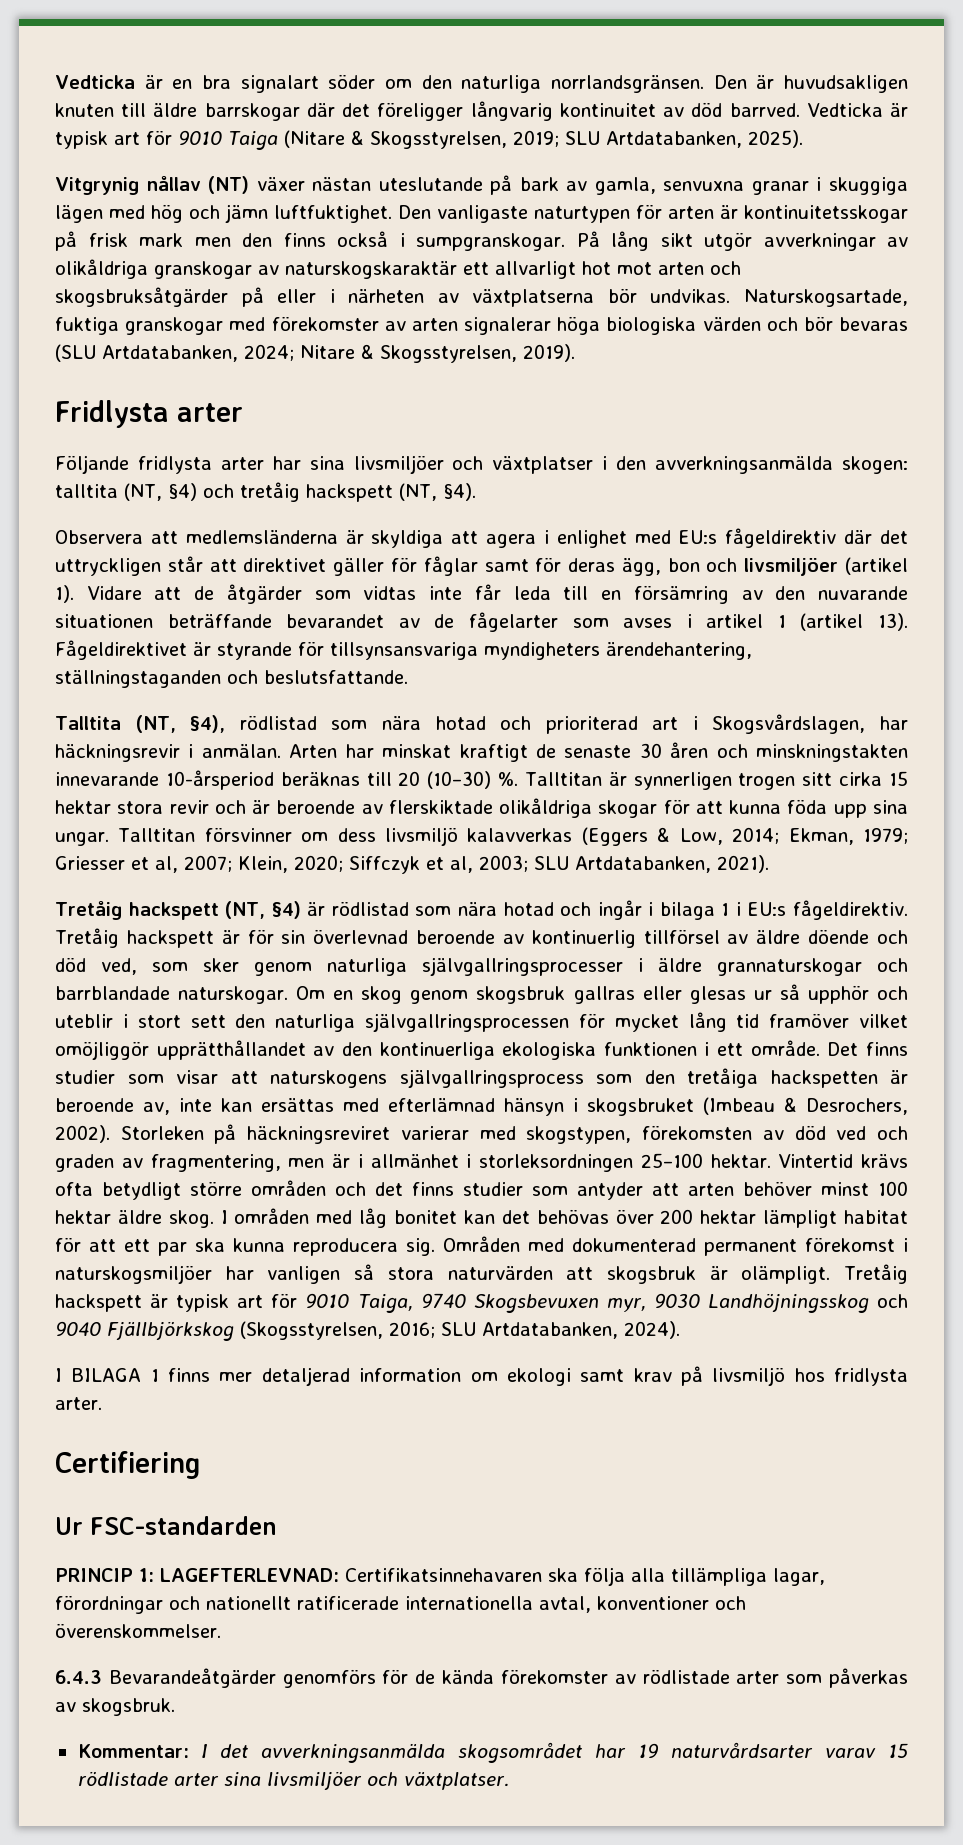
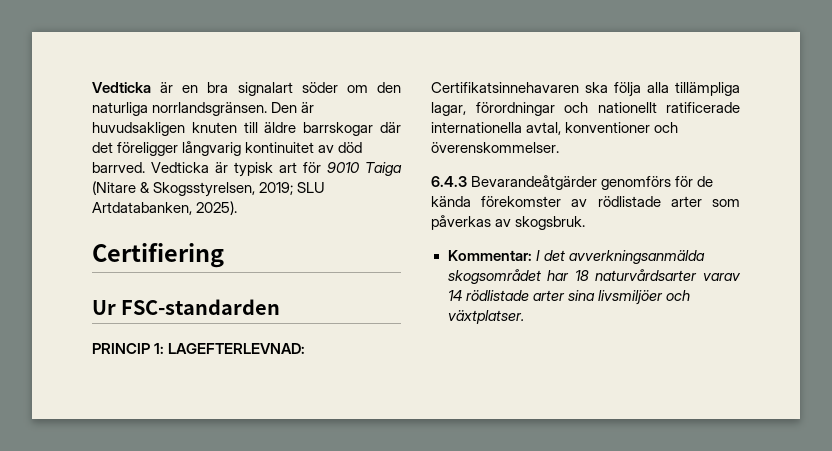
- Vitgrynig nållav (NT) växer nästan uteslutande på bark av gamla, senvuxna granar i skuggiga lägen med hög och jämn luftfuktighet. Den vanligaste naturtypen för arten är kontinuitetsskogar på frisk mark men den finns också i sumpgranskogar. På lång sikt utgör avverkningar av olikåldriga granskogar av naturskogskaraktär ett allvarligt hot mot arten och skogsbruksåtgärder på eller i närheten av växtplatserna bör undvikas. Naturskogsartade, fuktiga granskogar med förekomster av arten signalerar höga biologiska värden och bör bevaras (SLU Artdatabanken, 2024; Nitare & Skogsstyrelsen, 2019).
- Fridlysta arter
- Följande fridlysta arter har sina livsmiljöer och växtplatser i den avverkningsanmälda skogen: talltita (NT, §4) och tretåig hackspett (NT, §4).
- Observera att medlemsländerna är skyldiga att agera i enlighet med EU:s fågeldirektiv där det uttryckligen står att direktivet gäller för fåglar samt för deras ägg, bon och livsmiljöer (artikel 1). Vidare att de åtgärder som vidtas inte får leda till en försämring av den nuvarande situationen beträffande bevarandet av de fågelarter som avses i artikel 1 (artikel 13). Fågeldirektivet är styrande för tillsynsansvariga myndigheters ärendehantering, ställningstaganden och beslutsfattande.
- Talltita (NT, §4), rödlistad som nära hotad och prioriterad art i Skogsvårdslagen, har häckningsrevir i anmälan. Arten har minskat kraftigt de senaste 30 åren och minskningstakten innevarande 10-årsperiod beräknas till 20 (10–30) %. Talltitan är synnerligen trogen sitt cirka 15 hektar stora revir och är beroende av flerskiktade olikåldriga skogar för att kunna föda upp sina ungar. Talltitan försvinner om dess livsmiljö kalavverkas (Eggers & Low, 2014; Ekman, 1979; Griesser et al, 2007; Klein, 2020; Siffczyk et al, 2003; SLU Artdatabanken, 2021).
- Tretåig hackspett (NT, §4) är rödlistad som nära hotad och ingår i bilaga 1 i EU:s fågeldirektiv. Tretåig hackspett är för sin överlevnad beroende av kontinuerlig tillförsel av äldre döende och död ved, som sker genom naturliga självgallringsprocesser i äldre grannaturskogar och barrblandade naturskogar. Om en skog genom skogsbruk gallras eller glesas ur så upphör och uteblir i stort sett den naturliga självgallringsprocessen för mycket lång tid framöver vilket omöjliggör upprätthållandet av den kontinuerliga ekologiska funktionen i ett område. Det finns studier som visar att naturskogens självgallringsprocess som den tretåiga hackspetten är beroende av, inte kan ersättas med efterlämnad hänsyn i skogsbruket (Imbeau & Desrochers, 2002). Storleken på häckningsreviret varierar med skogstypen, förekomsten av död ved och graden av fragmentering, men är i allmänhet i storleksordningen 25–100 hektar. Vintertid krävs ofta betydligt större områden och det finns studier som antyder att arten behöver minst 100 hektar äldre skog. I områden med låg bonitet kan det behövas över 200 hektar lämpligt habitat för att ett par ska kunna reproducera sig. Områden med dokumenterad permanent förekomst i naturskogsmiljöer har vanligen så stora naturvärden att skogsbruk är olämpligt. Tretåig hackspett är typisk art för 9010 Taiga, 9740 Skogsbevuxen myr, 9030 Landhöjningsskog och 9040 Fjällbjörkskog (Skogsstyrelsen, 2016; SLU Artdatabanken, 2024).
- I BILAGA 1 finns mer detaljerad information om ekologi samt krav på livsmiljö hos fridlysta arter.
- Kommentar: I det avverkningsanmälda skogsområdet har 19 naturvårdsarter varav 15 rödlistade arter sina livsmiljöer och växtplatser.
+ Kommentar: I det avverkningsanmälda skogsområdet har 18 naturvårdsarter varav 14 rödlistade arter sina livsmiljöer och växtplatser.

